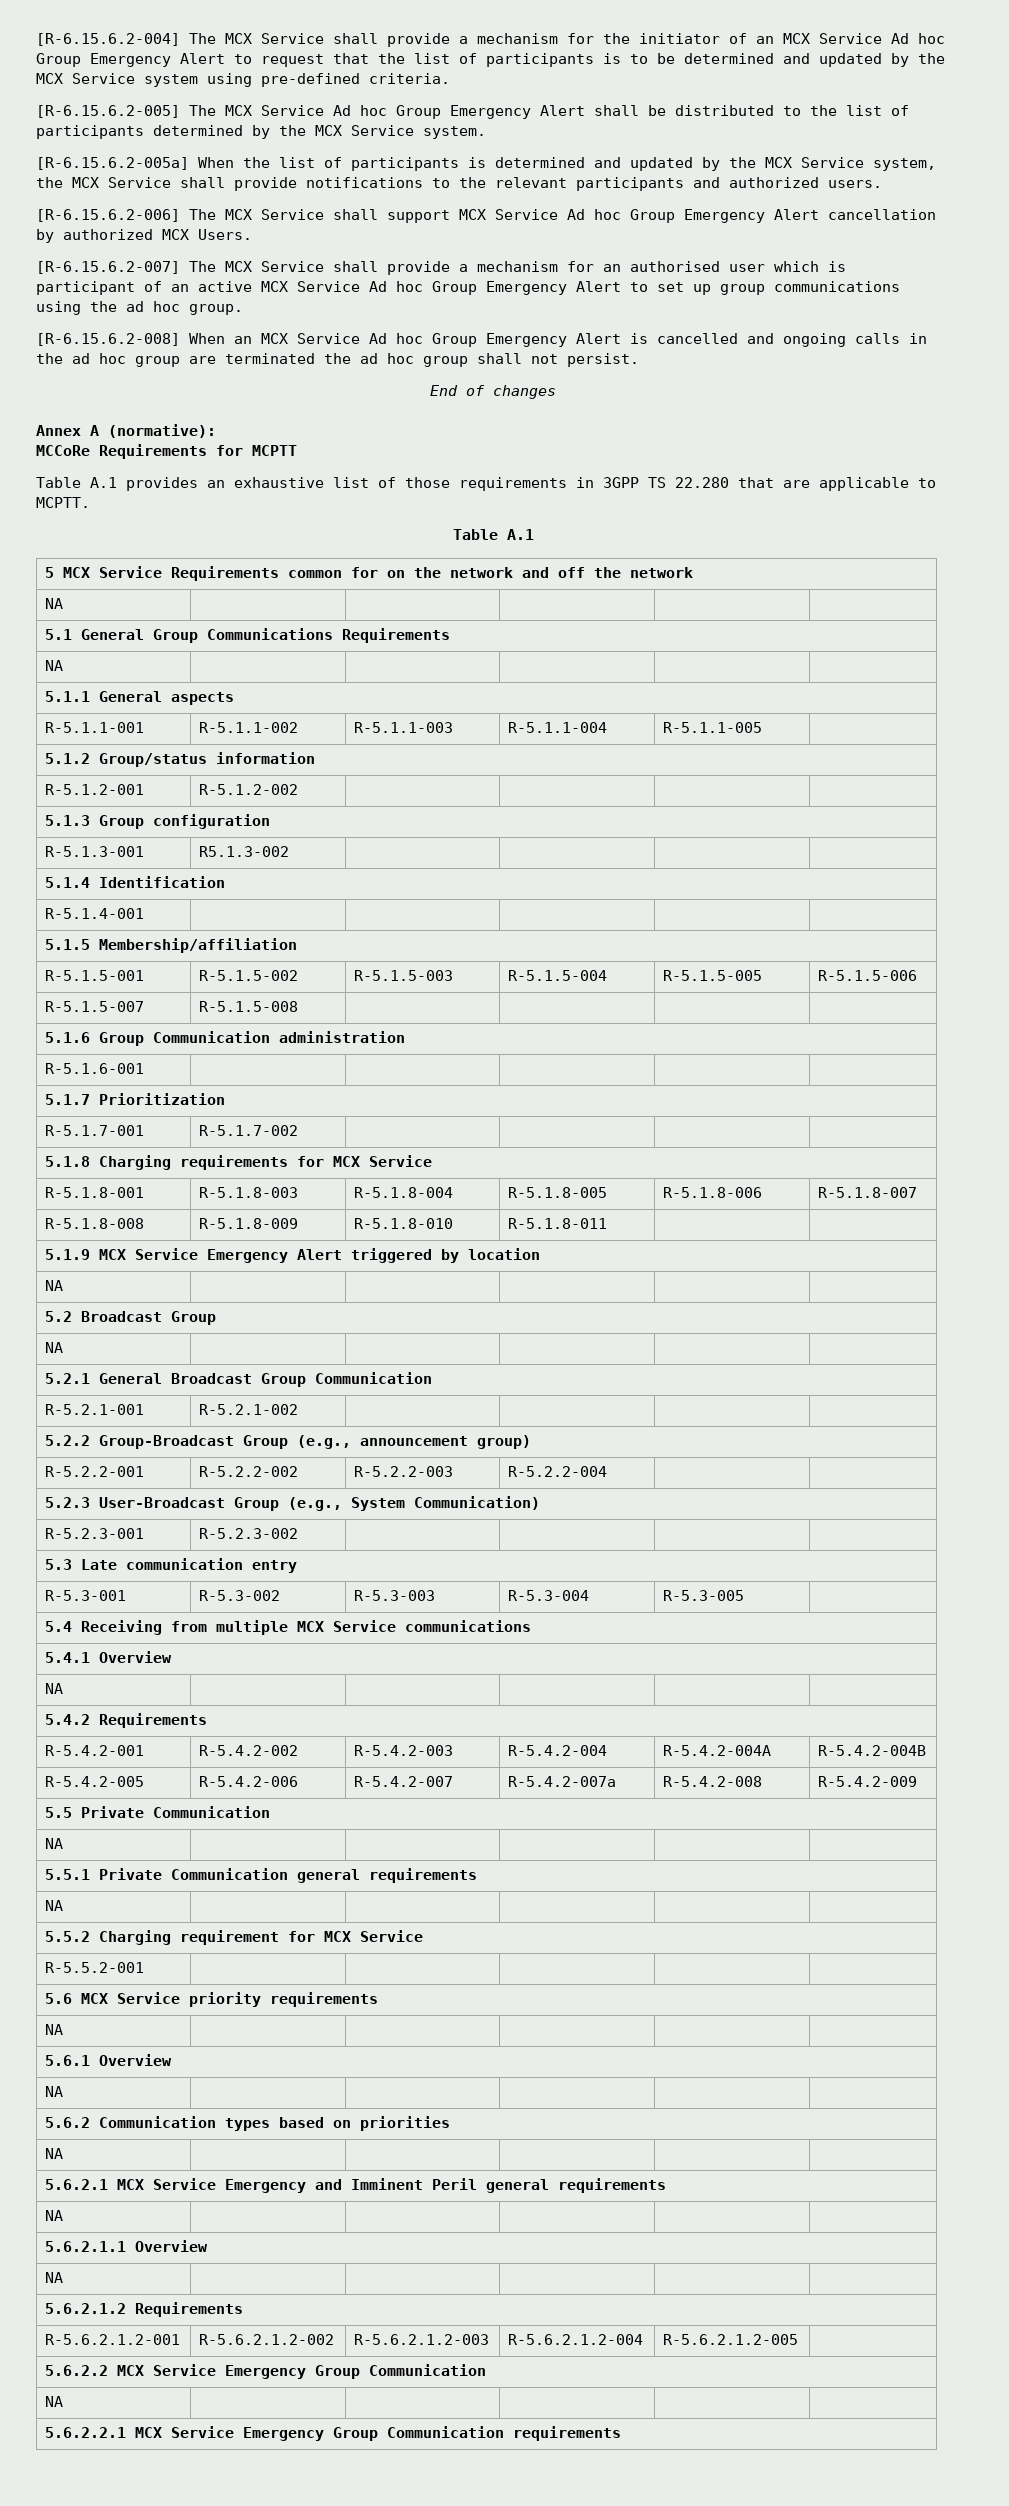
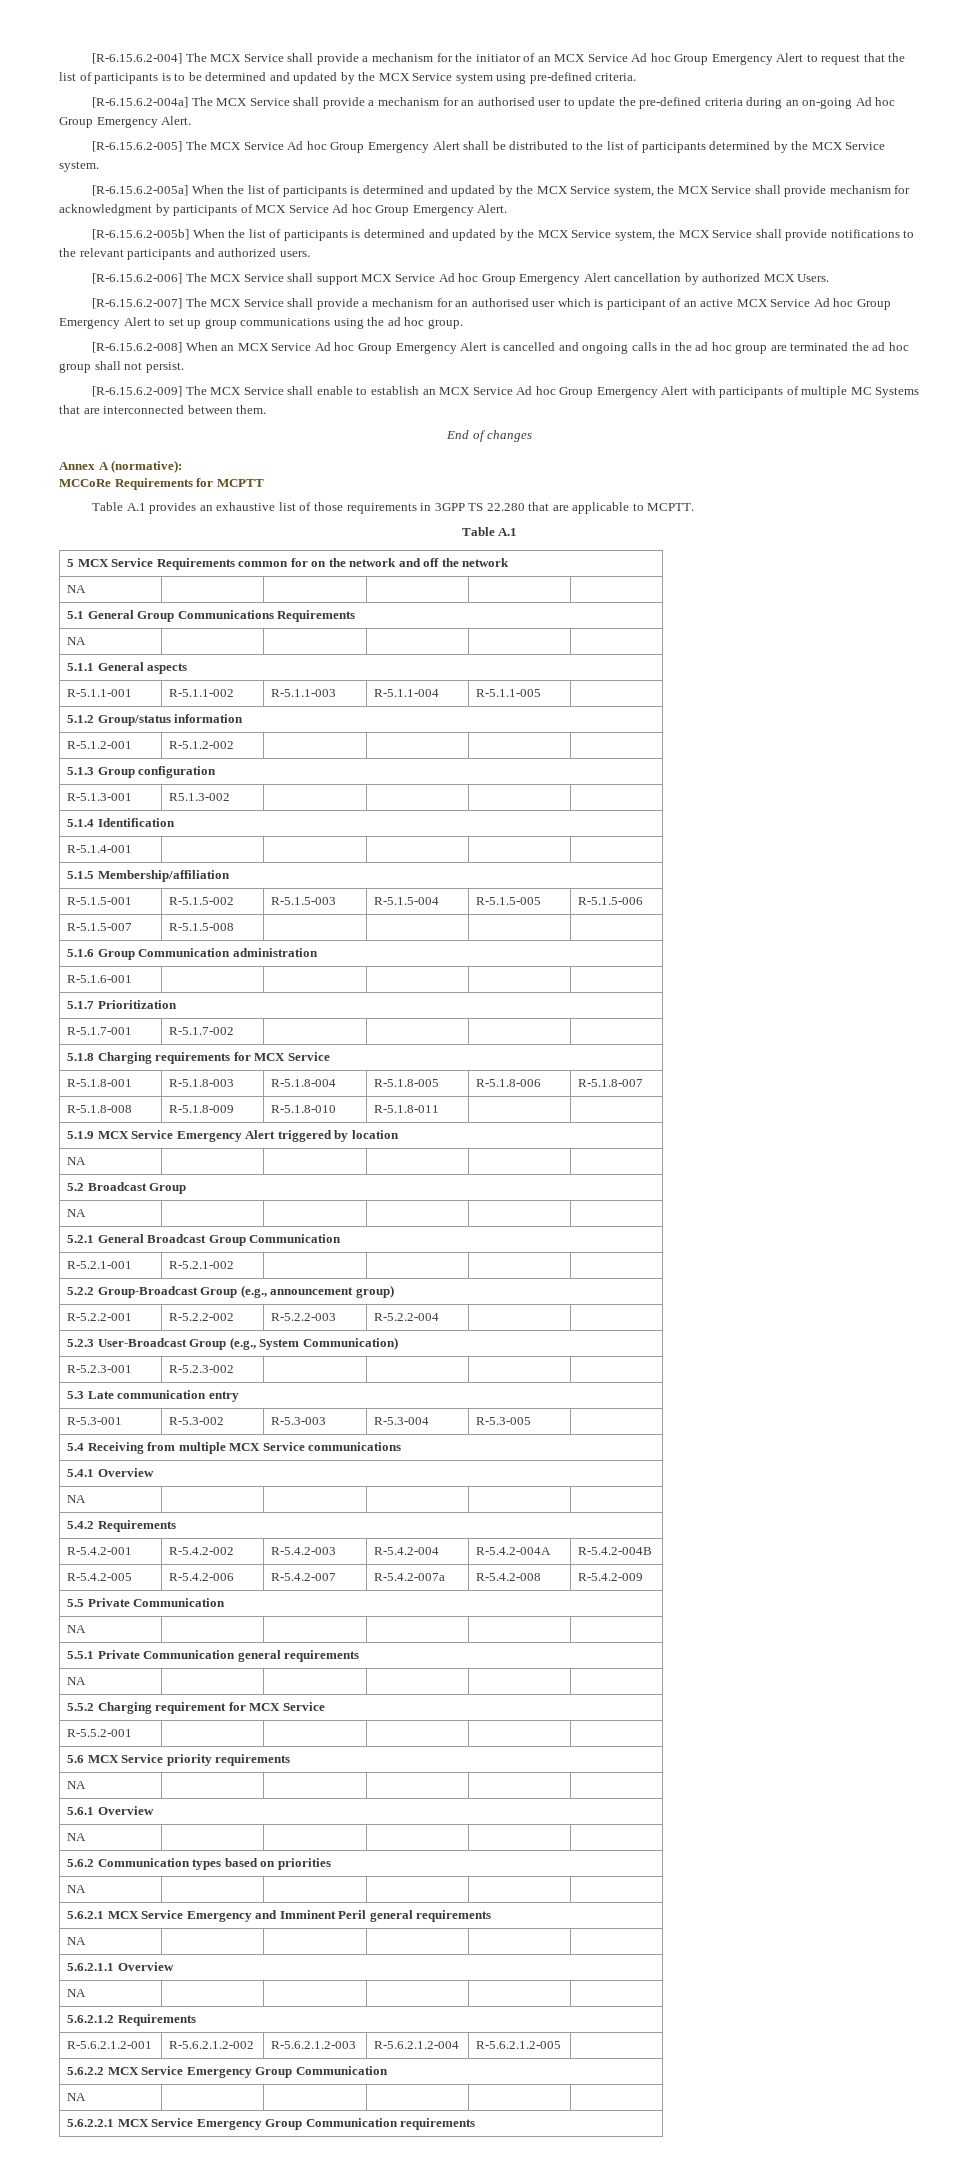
+ [R-6.15.6.2-004a] The MCX Service shall provide a mechanism for an authorised user to update the pre-defined criteria during an on-going Ad hoc Group Emergency Alert.
- [R-6.15.6.2-005a] When the list of participants is determined and updated by the MCX Service system, the MCX Service shall provide notifications to the relevant participants and authorized users.
+ [R-6.15.6.2-005a] When the list of participants is determined and updated by the MCX Service system, the MCX Service shall provide mechanism for acknowledgment by participants of MCX Service Ad hoc Group Emergency Alert.
+ [R-6.15.6.2-005b] When the list of participants is determined and updated by the MCX Service system, the MCX Service shall provide notifications to the relevant participants and authorized users.
+ [R-6.15.6.2-009] The MCX Service shall enable to establish an MCX Service Ad hoc Group Emergency Alert with participants of multiple MC Systems that are interconnected between them.

